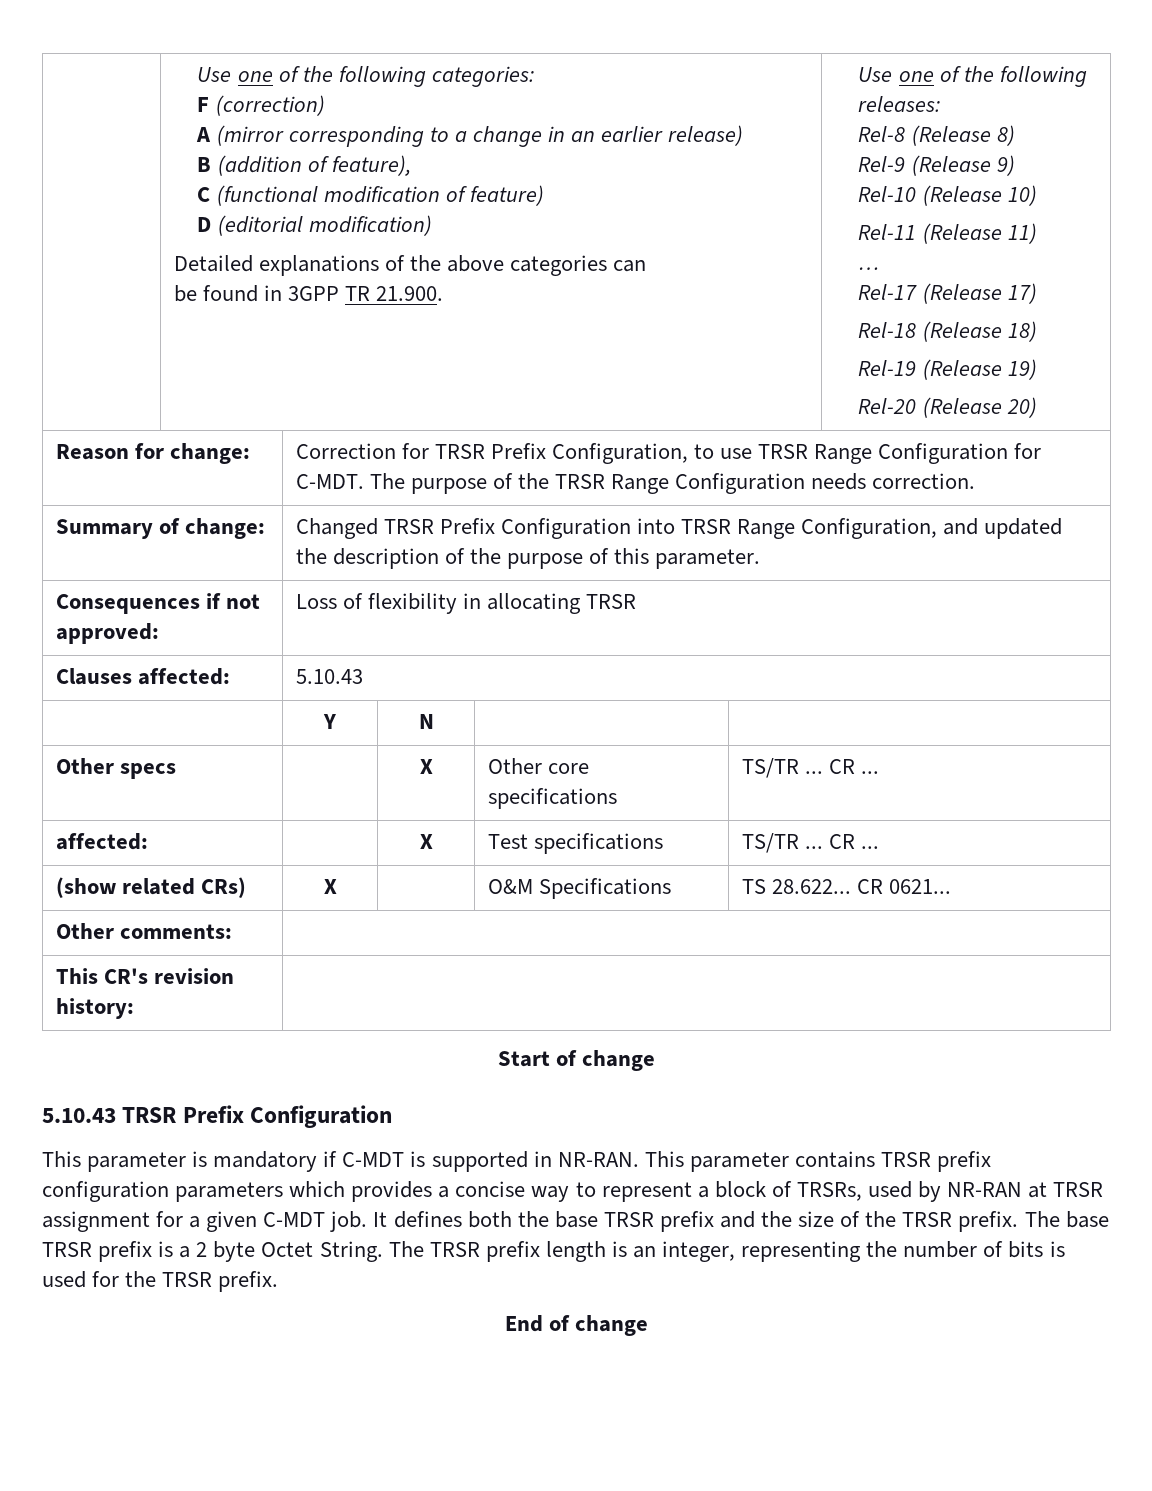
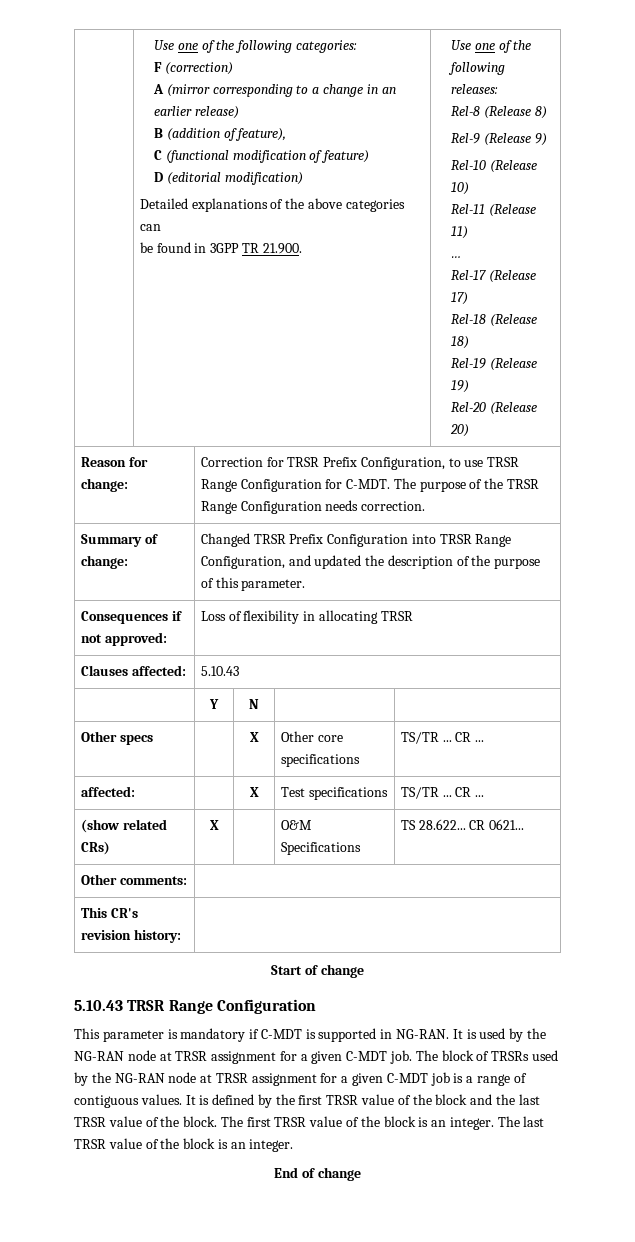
- 5.10.43 TRSR Prefix Configuration
+ 5.10.43 TRSR Range Configuration
- This parameter is mandatory if C-MDT is supported in NR-RAN. This parameter contains TRSR prefix configuration parameters which provides a concise way to represent a block of TRSRs, used by NR-RAN at TRSR assignment for a given C-MDT job.
+ This parameter is mandatory if C-MDT is supported in NG-RAN. It is used by the NG-RAN node at TRSR assignment for a given C-MDT job.
- It defines both the base TRSR prefix and the size of the TRSR prefix. The base TRSR prefix is a 2 byte Octet String. The TRSR prefix length is an integer, representing the number of bits is used for the TRSR prefix.
+ The block of TRSRs used by the NG-RAN node at TRSR assignment for a given C-MDT job is a range of contiguous values. It is defined by the first TRSR value of the block and the last TRSR value of the block. The first TRSR value of the block is an integer. The last TRSR value of the block is an integer.

